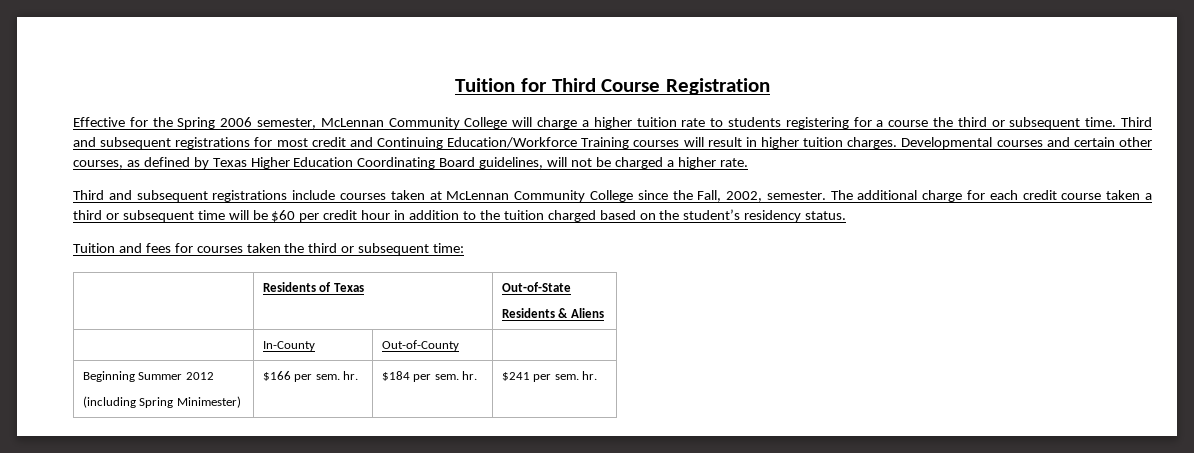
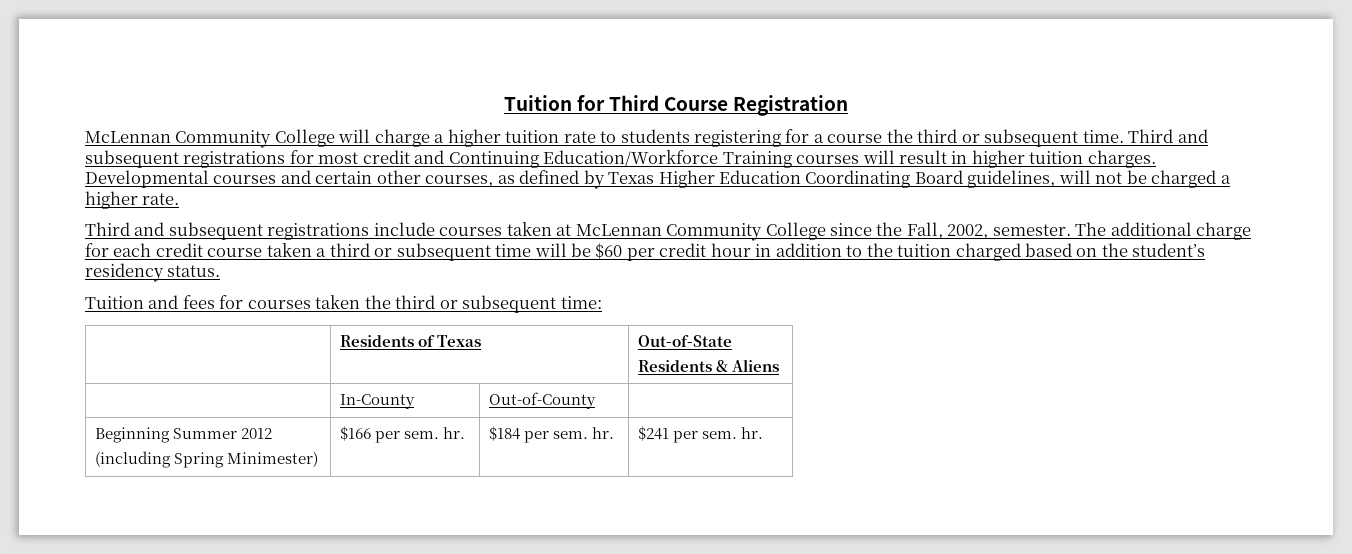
- Effective for the Spring 2006 semester, McLennan Community College will charge a higher tuition rate to students registering for a course the third or subsequent time.
+ McLennan Community College will charge a higher tuition rate to students registering for a course the third or subsequent time.

